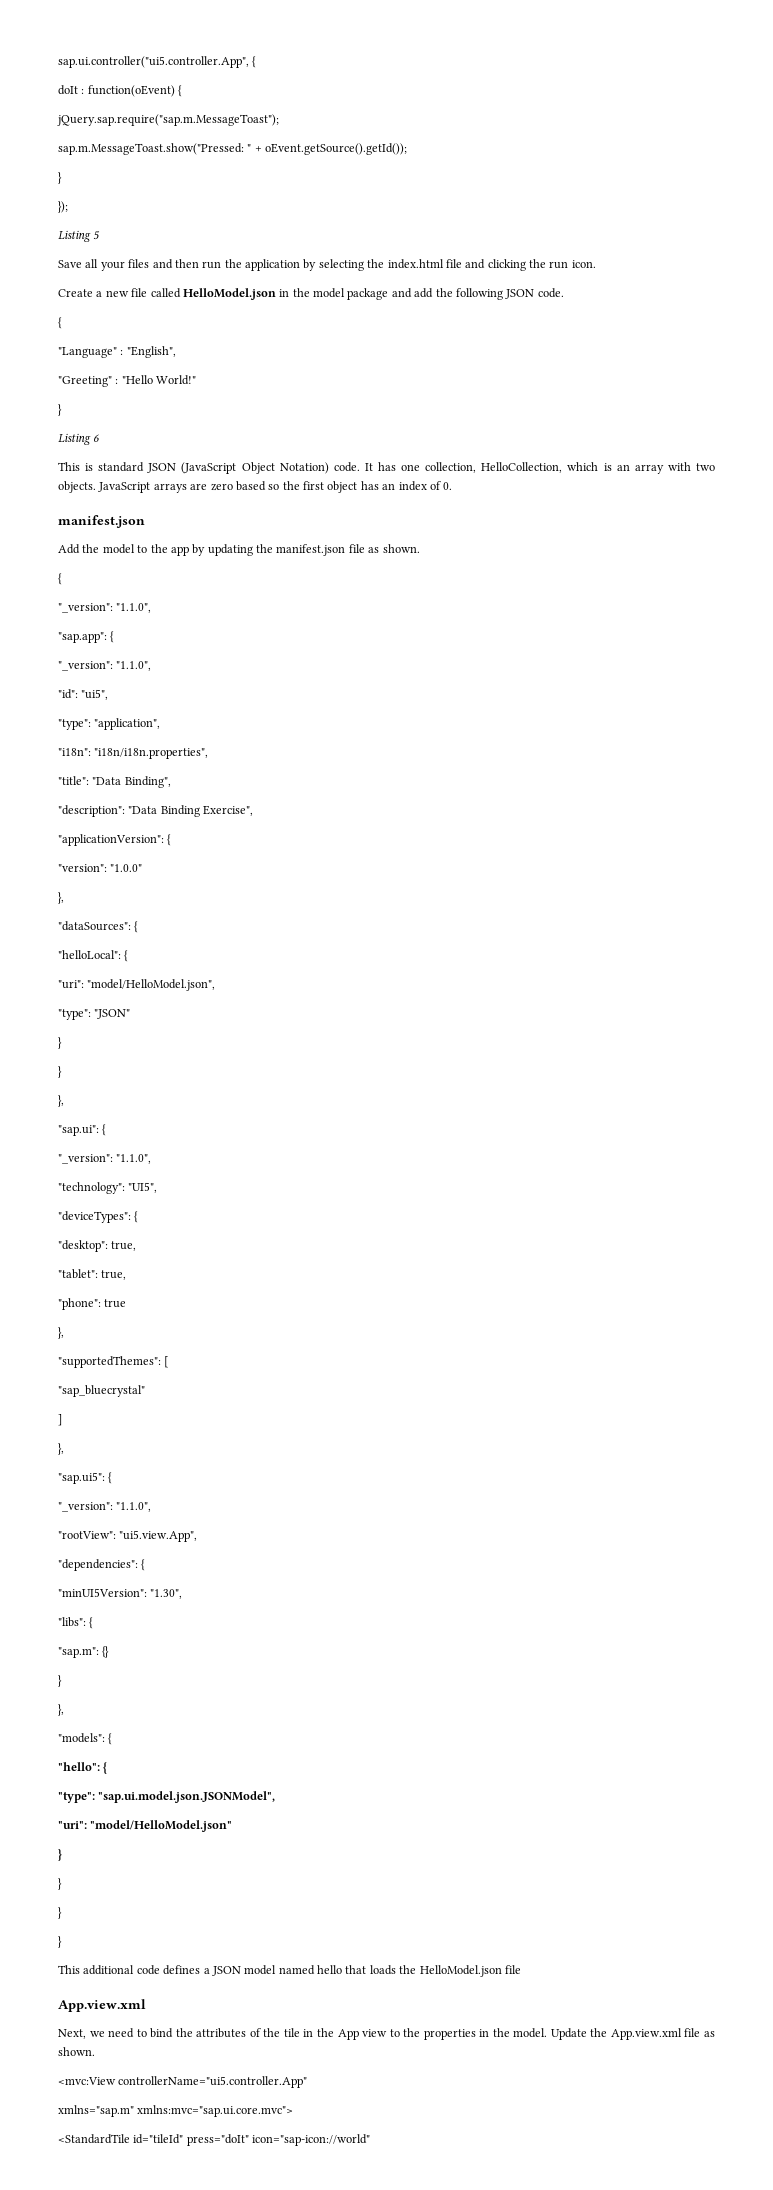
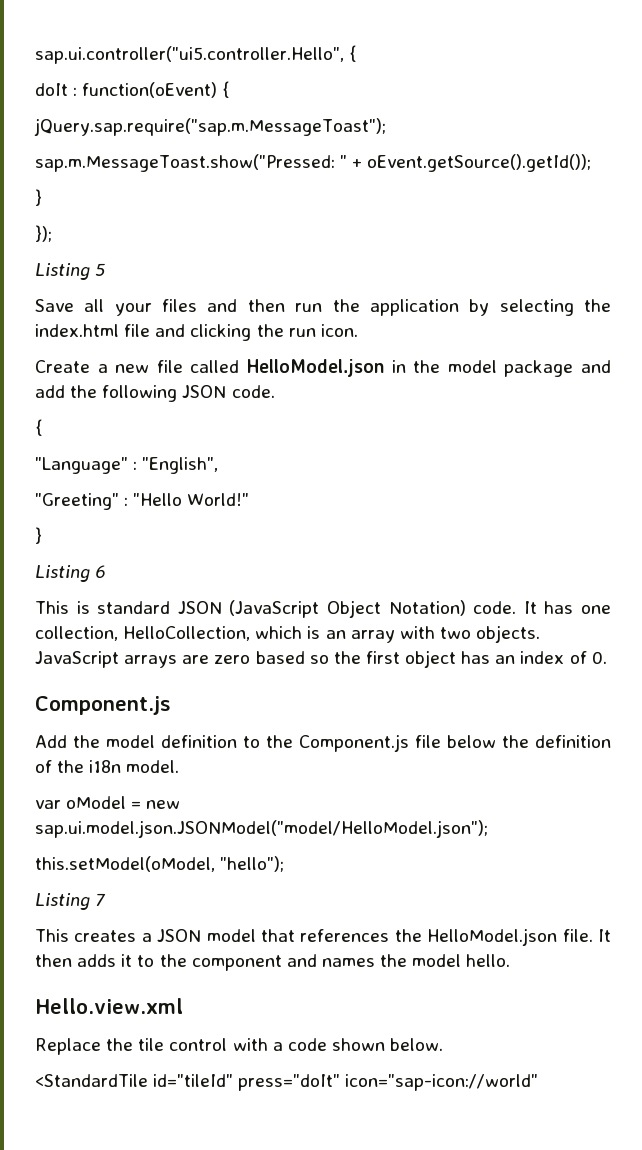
- sap.ui.controller("ui5.controller.App", {
+ sap.ui.controller("ui5.controller.Hello", {
  JavaScript arrays are zero based so the first object has an index of 0.
- manifest.json
+ Component.js
- Add the model to the app by updating the manifest.json file as shown.
- {
- "_version": "1.1.0",
- "sap.app": {
- "_version": "1.1.0",
- "id": "ui5",
- "type": "application",
- "i18n": "i18n/i18n.properties",
- "title": "Data Binding",
- "description": "Data Binding Exercise",
- "applicationVersion": {
- "version": "1.0.0"
- },
- "dataSources": {
- "helloLocal": {
- "uri": "model/HelloModel.json",
- "type": "JSON"
- }
- }
- },
- "sap.ui": {
- "_version": "1.1.0",
- "technology": "UI5",
- "deviceTypes": {
- "desktop": true,
- "tablet": true,
- "phone": true
- },
- "supportedThemes": [
- "sap_bluecrystal"
- ]
- },
- "sap.ui5": {
- "_version": "1.1.0",
- "rootView": "ui5.view.App",
- "dependencies": {
- "minUI5Version": "1.30",
- "libs": {
- "sap.m": {}
- }
- },
- "models": {
- "hello": {
- "type": "sap.ui.model.json.JSONModel",
- "uri": "model/HelloModel.json"
- }
- }
- }
- }
- This additional code defines a JSON model named hello that loads the HelloModel.json file
- App.view.xml
- Next, we need to bind the attributes of the tile in the App view to the properties in the model. Update the App.view.xml file as shown.
- <mvc:View controllerName="ui5.controller.App"
- xmlns="sap.m" xmlns:mvc="sap.ui.core.mvc">
+ Add the model definition to the Component.js file below the definition of the i18n model.
+ var oModel = new sap.ui.model.json.JSONModel("model/HelloModel.json");
+ this.setModel(oModel, "hello");
+ Listing 7
+ This creates a JSON model that references the HelloModel.json file. It then adds it to the component and names the model hello.
+ Hello.view.xml
+ Replace the tile control with a code shown below.

